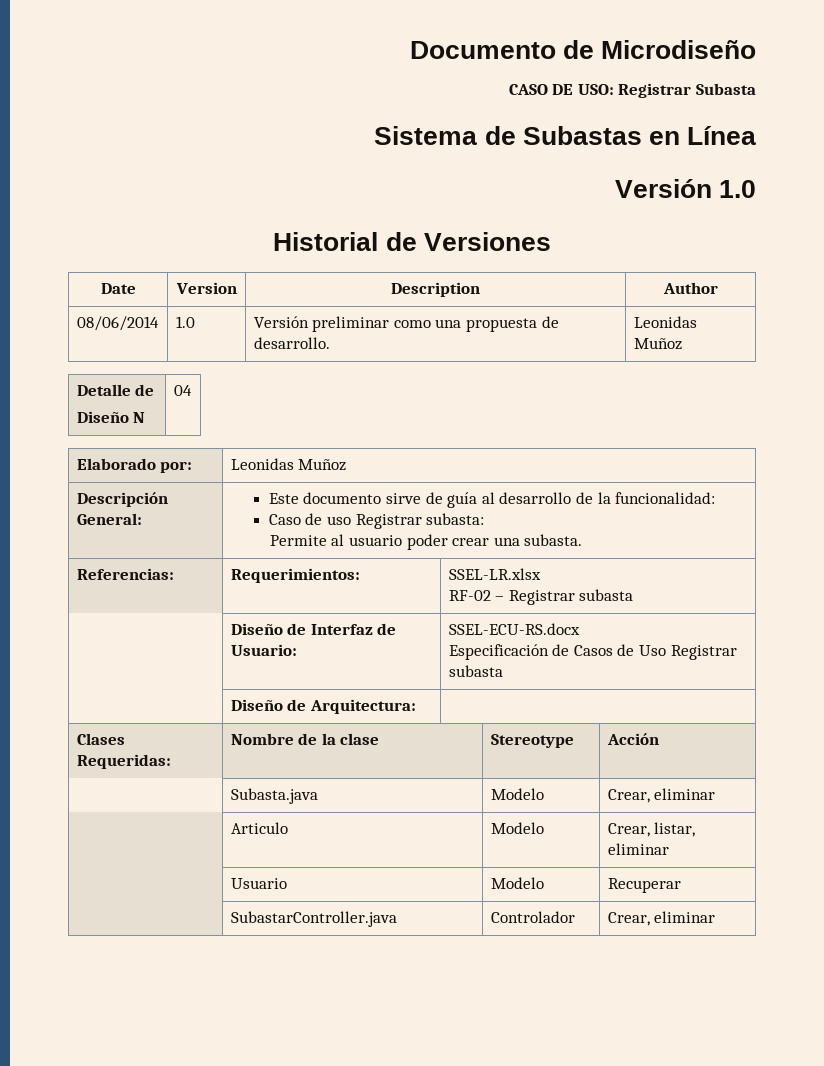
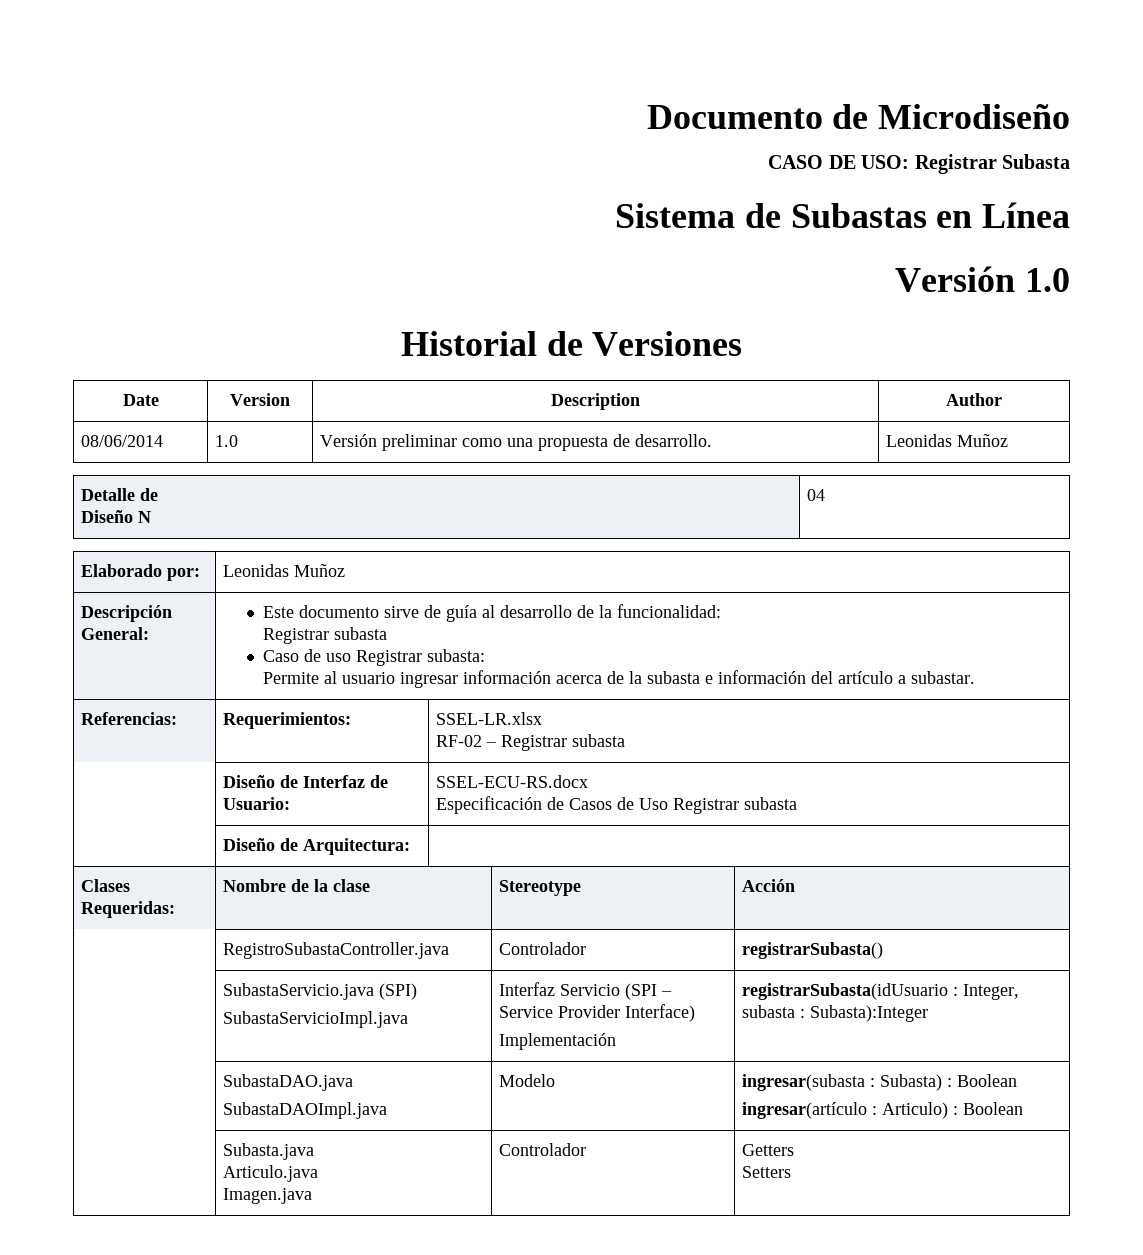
  Descripción General: | Este documento sirve de guía al desarrollo de la funcionalidad:
+ Registrar subasta
  Caso de uso Registrar subasta:
- Permite al usuario poder crear una subasta.
+ Permite al usuario ingresar información acerca de la subasta e información del artículo a subastar.
- | Subasta.java | Modelo | Crear, eliminar
- | Articulo | Modelo | Crear, listar, eliminar
- | Usuario | Modelo | Recuperar
- | SubastarController.java | Controlador | Crear, eliminar
+ | RegistroSubastaController.java | Controlador | registrarSubasta()
+ | SubastaServicio.java (SPI)
+ SubastaServicioImpl.java | Interfaz Servicio (SPI – Service Provider Interface)
+ Implementación | registrarSubasta(idUsuario : Integer, subasta : Subasta):Integer
+ | SubastaDAO.java
+ SubastaDAOImpl.java | Modelo | ingresar(subasta : Subasta) : Boolean
+ ingresar(artículo : Articulo) : Boolean
+ | Subasta.java
+ Articulo.java
+ Imagen.java | Controlador | Getters
+ Setters

